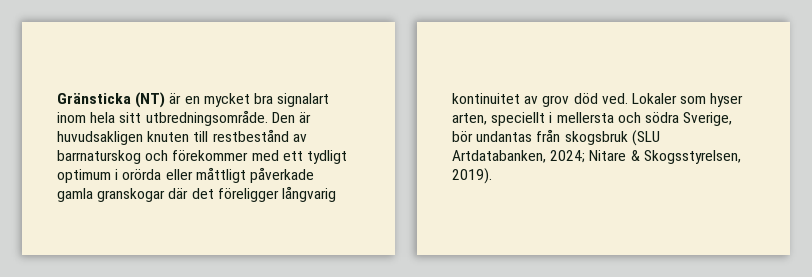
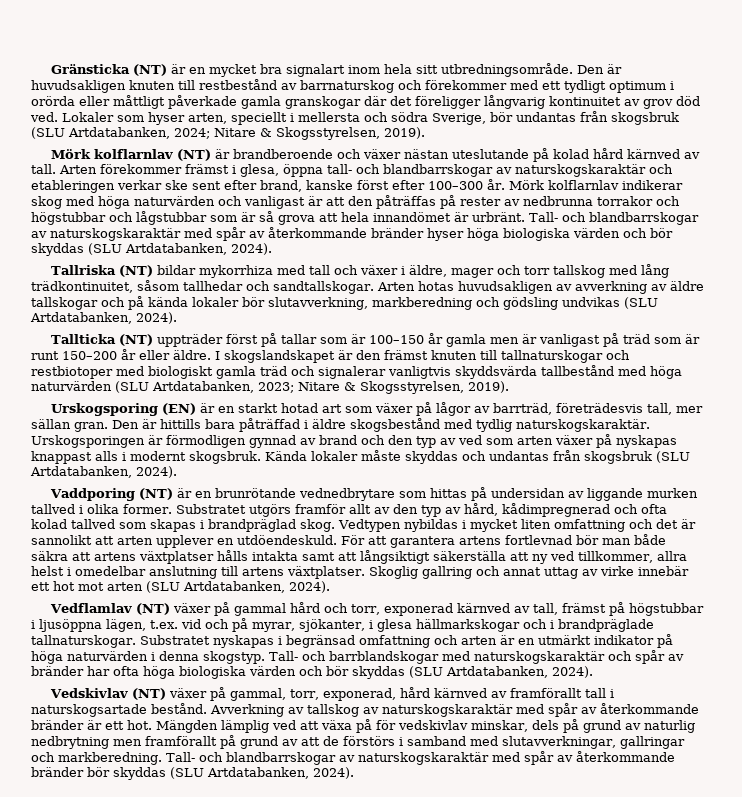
+ Mörk kolflarnlav (NT) är brandberoende och växer nästan uteslutande på kolad hård kärnved av tall. Arten förekommer främst i glesa, öppna tall- och blandbarrskogar av naturskogskaraktär och etableringen verkar ske sent efter brand, kanske först efter 100–300 år. Mörk kolflarnlav indikerar skog med höga naturvärden och vanligast är att den påträffas på rester av nedbrunna torrakor och högstubbar och lågstubbar som är så grova att hela innandömet är urbränt. Tall- och blandbarrskogar av naturskogskaraktär med spår av återkommande bränder hyser höga biologiska värden och bör skyddas (SLU Artdatabanken, 2024).
+ Tallriska (NT) bildar mykorrhiza med tall och växer i äldre, mager och torr tallskog med lång trädkontinuitet, såsom tallhedar och sandtallskogar. Arten hotas huvudsakligen av avverkning av äldre tallskogar och på kända lokaler bör slutavverkning, markberedning och gödsling undvikas (SLU Artdatabanken, 2024).
+ Tallticka (NT) uppträder först på tallar som är 100–150 år gamla men är vanligast på träd som är runt 150–200 år eller äldre. I skogslandskapet är den främst knuten till tallnaturskogar och restbiotoper med biologiskt gamla träd och signalerar vanligtvis skyddsvärda tallbestånd med höga naturvärden (SLU Artdatabanken, 2023; Nitare & Skogsstyrelsen, 2019).
+ Urskogsporing (EN) är en starkt hotad art som växer på lågor av barrträd, företrädesvis tall, mer sällan gran. Den är hittills bara påträffad i äldre skogsbestånd med tydlig naturskogskaraktär. Urskogsporingen är förmodligen gynnad av brand och den typ av ved som arten växer på nyskapas knappast alls i modernt skogsbruk. Kända lokaler måste skyddas och undantas från skogsbruk (SLU Artdatabanken, 2024).
+ Vaddporing (NT) är en brunrötande vednedbrytare som hittas på undersidan av liggande murken tallved i olika former. Substratet utgörs framför allt av den typ av hård, kådimpregnerad och ofta kolad tallved som skapas i brandpräglad skog. Vedtypen nybildas i mycket liten omfattning och det är sannolikt att arten upplever en utdöendeskuld. För att garantera artens fortlevnad bör man både säkra att artens växtplatser hålls intakta samt att långsiktigt säkerställa att ny ved tillkommer, allra helst i omedelbar anslutning till artens växtplatser. Skoglig gallring och annat uttag av virke innebär ett hot mot arten (SLU Artdatabanken, 2024).
+ Vedflamlav (NT) växer på gammal hård och torr, exponerad kärnved av tall, främst på högstubbar i ljusöppna lägen, t.ex. vid och på myrar, sjökanter, i glesa hällmarkskogar och i brandpräglade tallnaturskogar. Substratet nyskapas i begränsad omfattning och arten är en utmärkt indikator på höga naturvärden i denna skogstyp. Tall- och barrblandskogar med naturskogskaraktär och spår av bränder har ofta höga biologiska värden och bör skyddas (SLU Artdatabanken, 2024).
+ Vedskivlav (NT) växer på gammal, torr, exponerad, hård kärnved av framförallt tall i naturskogsartade bestånd. Avverkning av tallskog av naturskogskaraktär med spår av återkommande bränder är ett hot. Mängden lämplig ved att växa på för vedskivlav minskar, dels på grund av naturlig nedbrytning men framförallt på grund av att de förstörs i samband med slutavverkningar, gallringar och markberedning. Tall- och blandbarrskogar av naturskogskaraktär med spår av återkommande bränder bör skyddas (SLU Artdatabanken, 2024).

